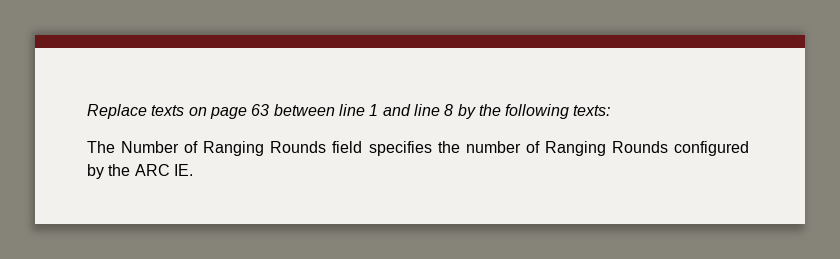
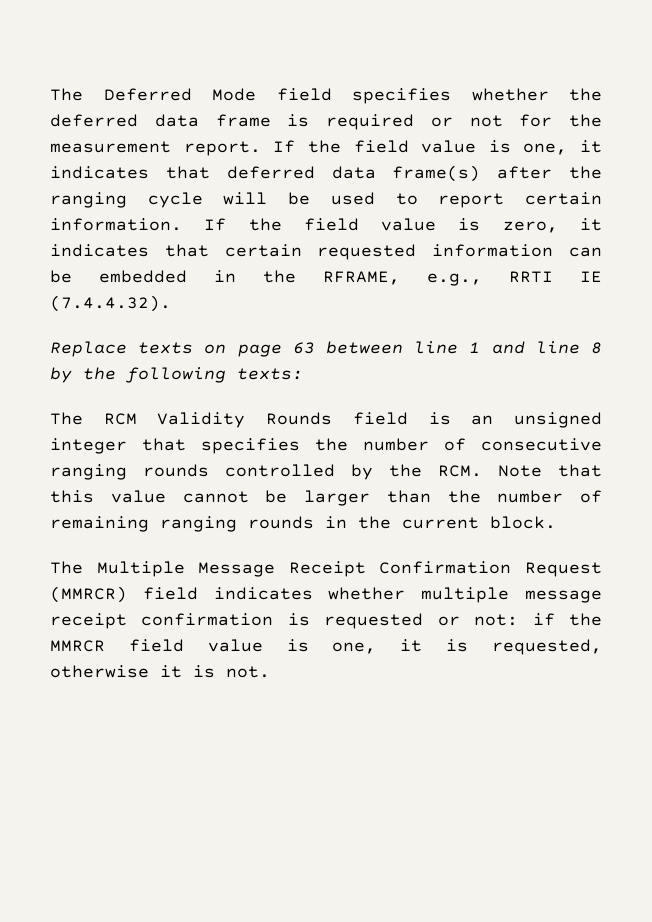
+ The Deferred Mode field specifies whether the deferred data frame is required or not for the measurement report. If the field value is one, it indicates that deferred data frame(s) after the ranging cycle will be used to report certain information. If the field value is zero, it indicates that certain requested information can be embedded in the RFRAME, e.g., RRTI IE (7.4.4.32).
- The Number of Ranging Rounds field specifies the number of Ranging Rounds configured by the ARC IE.
+ The RCM Validity Rounds field is an unsigned integer that specifies the number of consecutive ranging rounds controlled by the RCM. Note that this value cannot be larger than the number of remaining ranging rounds in the current block.
+ The Multiple Message Receipt Confirmation Request (MMRCR) field indicates whether multiple message receipt confirmation is requested or not: if the MMRCR field value is one, it is requested, otherwise it is not.

